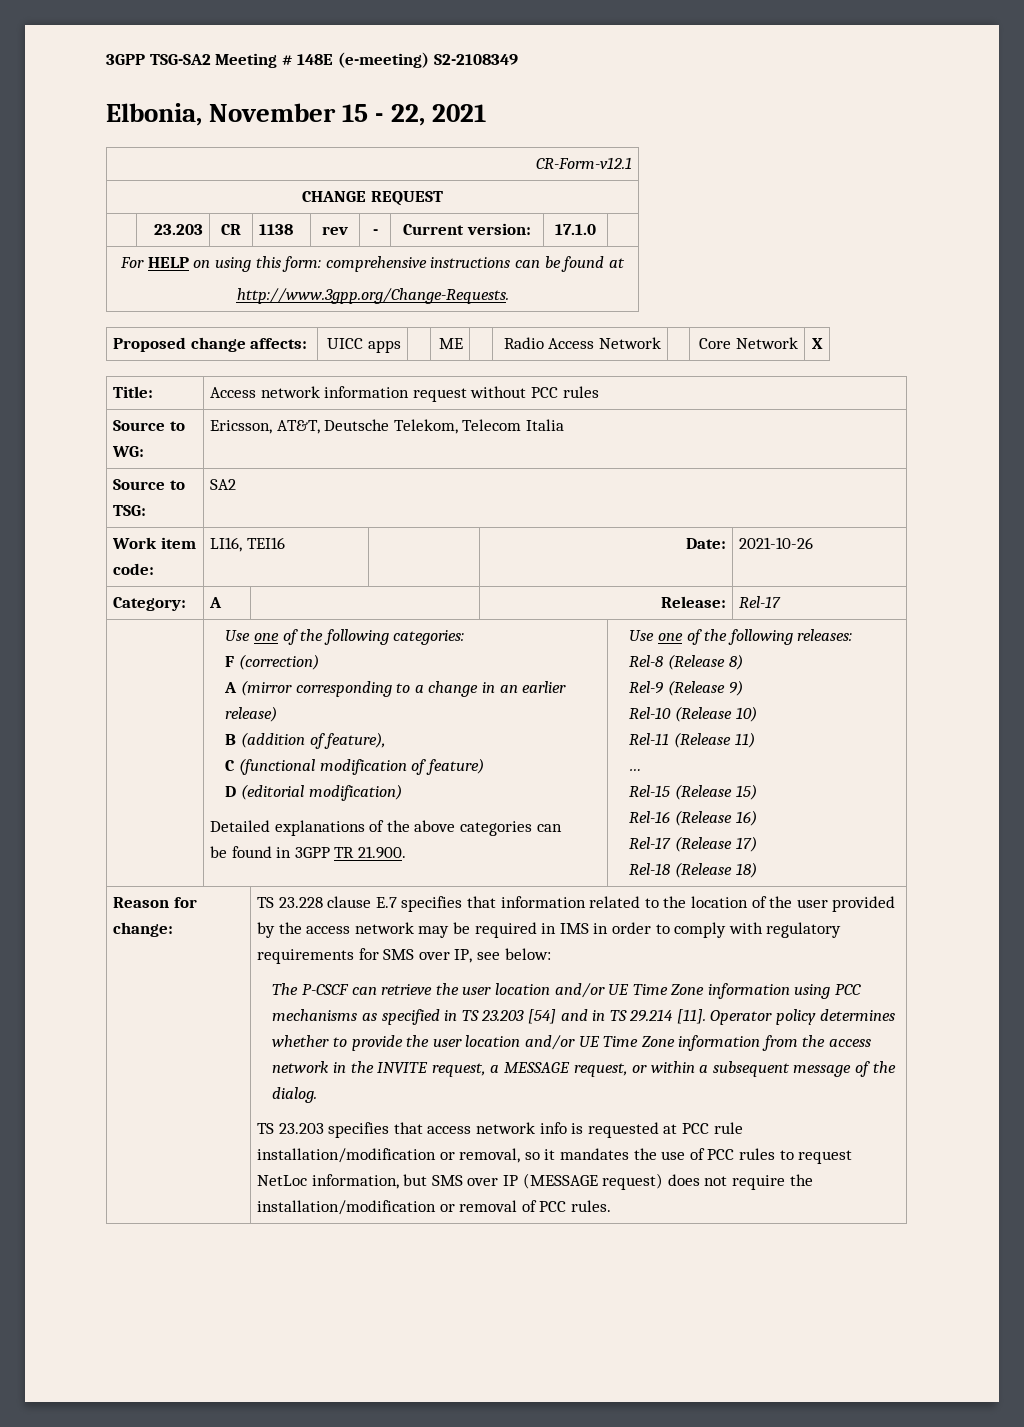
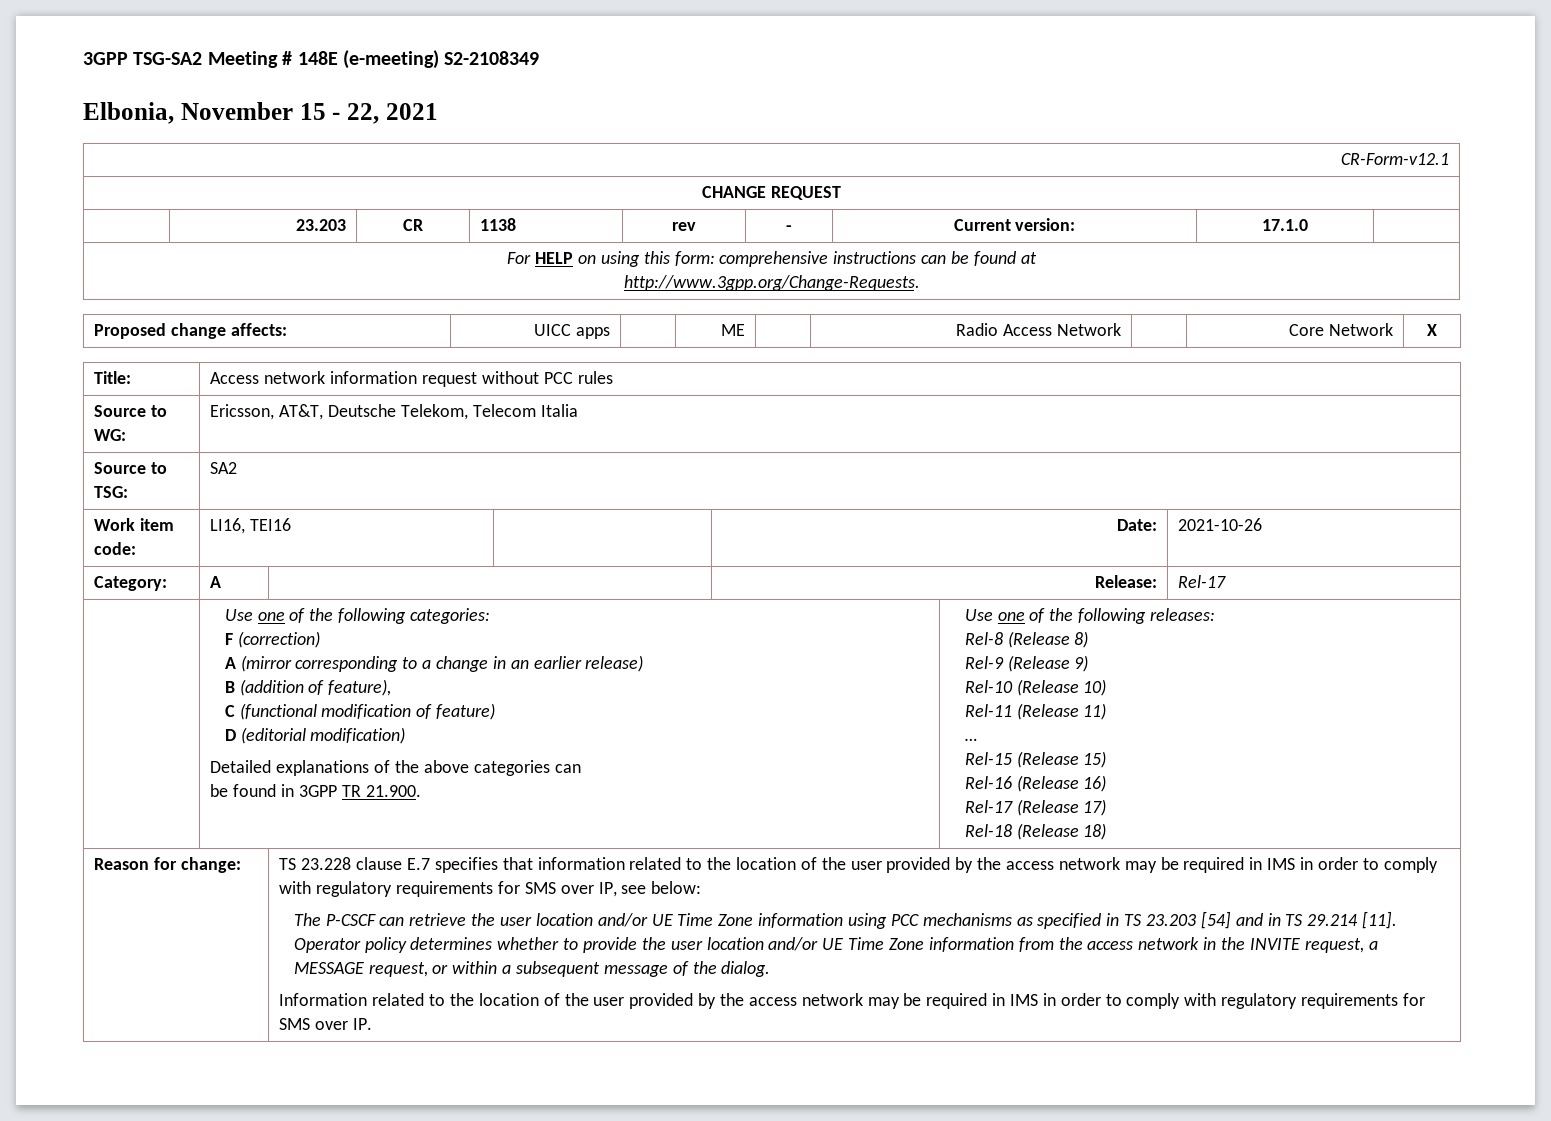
- TS 23.203 specifies that access network info is requested at PCC rule installation/modification or removal, so it mandates the use of PCC rules to request NetLoc information, but SMS over IP (MESSAGE request) does not require the installation/modification or removal of PCC rules.
+ Information related to the location of the user provided by the access network may be required in IMS in order to comply with regulatory requirements for SMS over IP.

